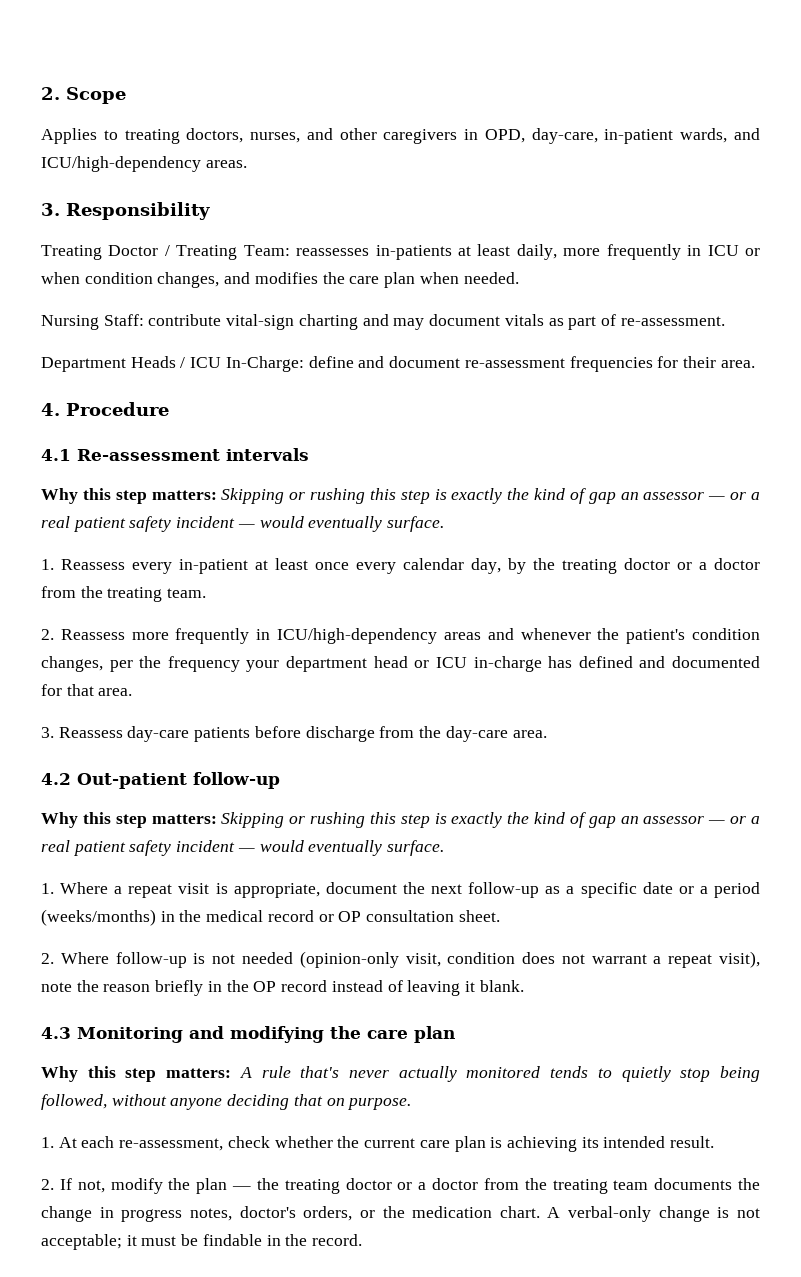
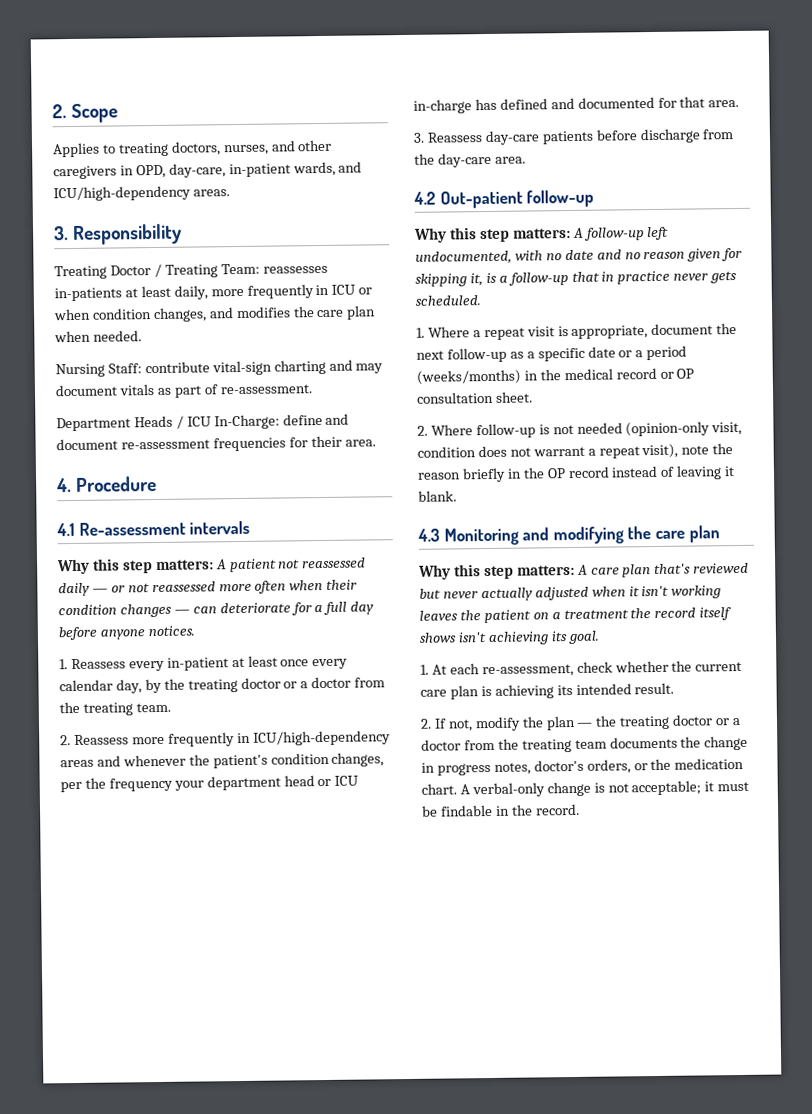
  4.1 Re-assessment intervals
- Why this step matters: Skipping or rushing this step is exactly the kind of gap an assessor — or a real patient safety incident — would eventually surface.
+ Why this step matters: A patient not reassessed daily — or not reassessed more often when their condition changes — can deteriorate for a full day before anyone notices.
  4.2 Out-patient follow-up
- Why this step matters: Skipping or rushing this step is exactly the kind of gap an assessor — or a real patient safety incident — would eventually surface.
+ Why this step matters: A follow-up left undocumented, with no date and no reason given for skipping it, is a follow-up that in practice never gets scheduled.
- Why this step matters: A rule that's never actually monitored tends to quietly stop being followed, without anyone deciding that on purpose.
+ Why this step matters: A care plan that's reviewed but never actually adjusted when it isn't working leaves the patient on a treatment the record itself shows isn't achieving its goal.

